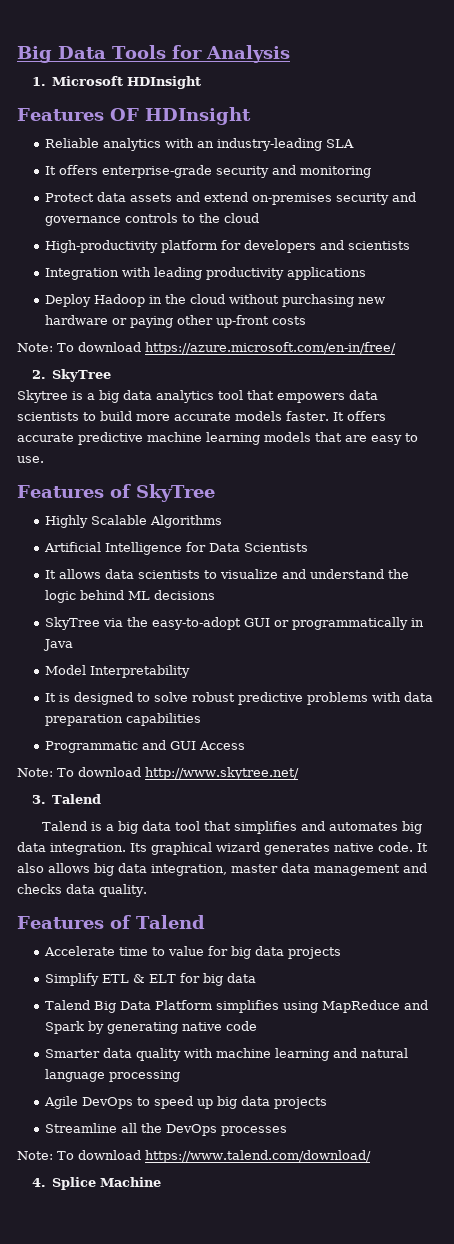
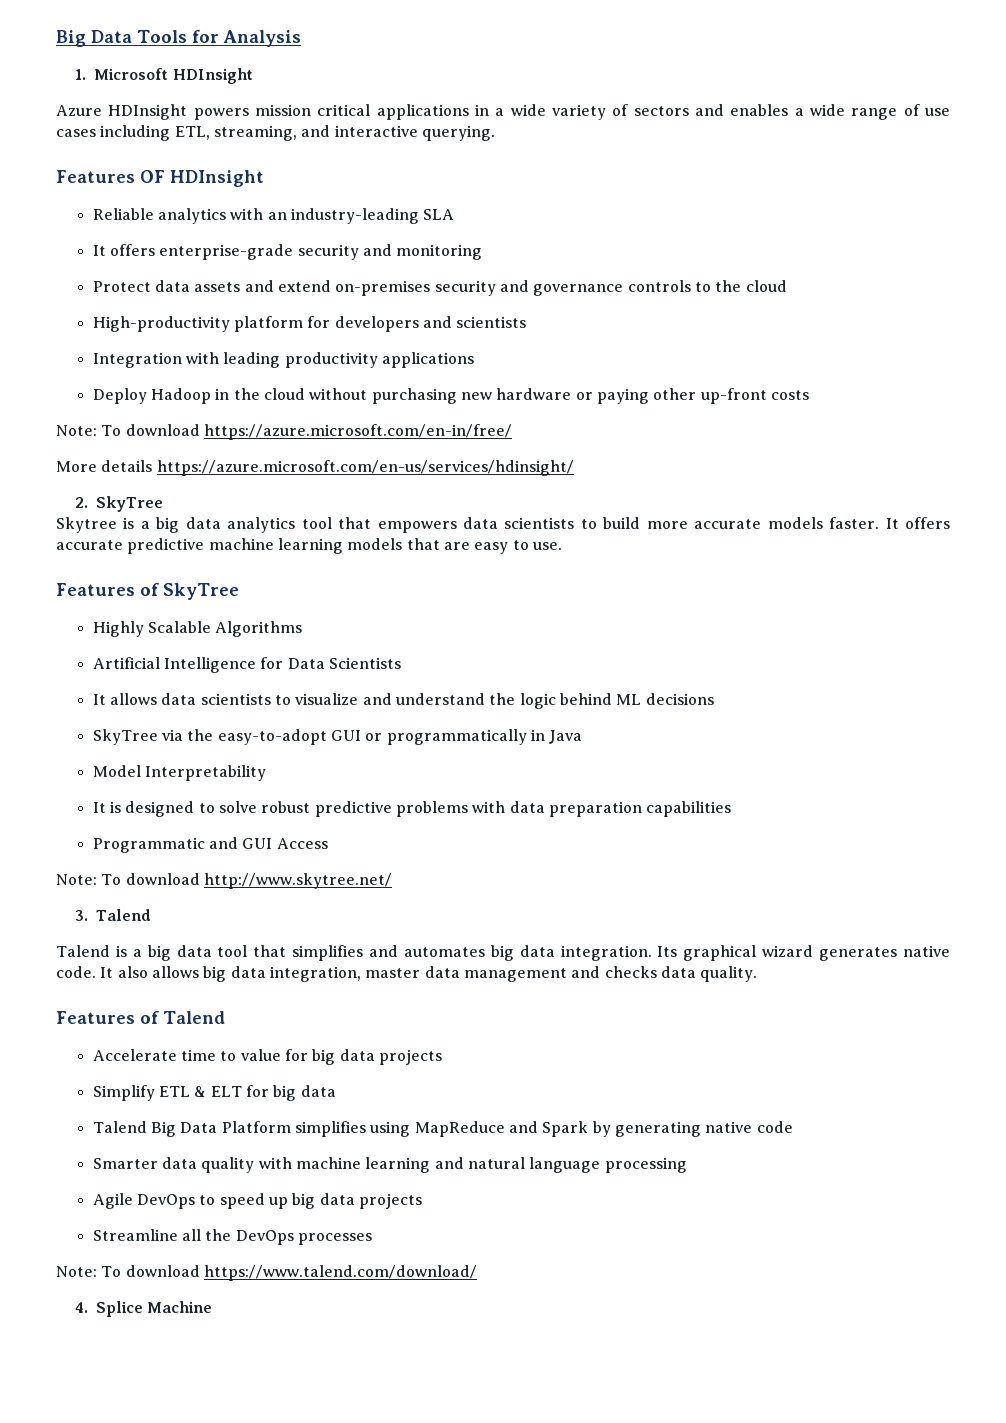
+ Azure HDInsight powers mission critical applications in a wide variety of sectors and enables a wide range of use cases including ETL, streaming, and interactive querying.
+ More details https://azure.microsoft.com/en-us/services/hdinsight/

